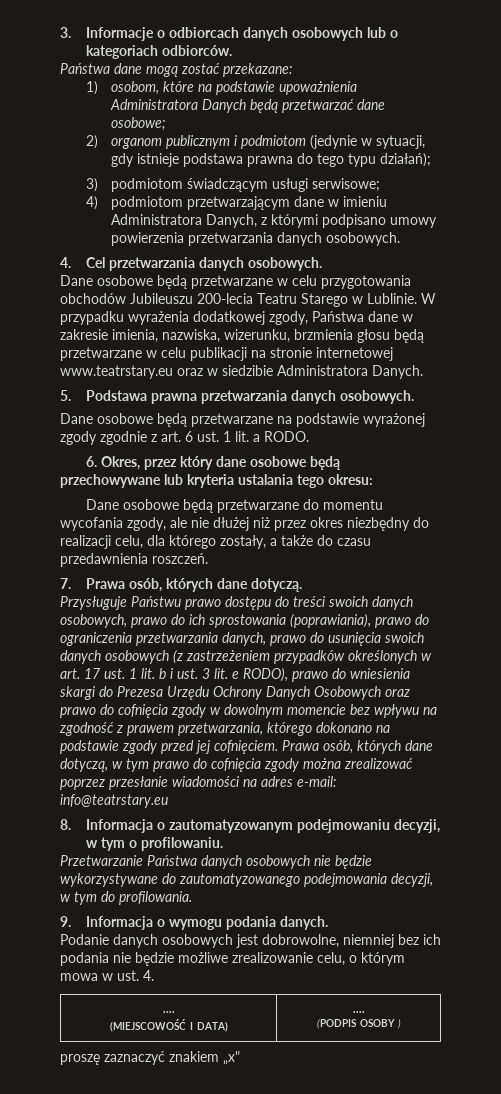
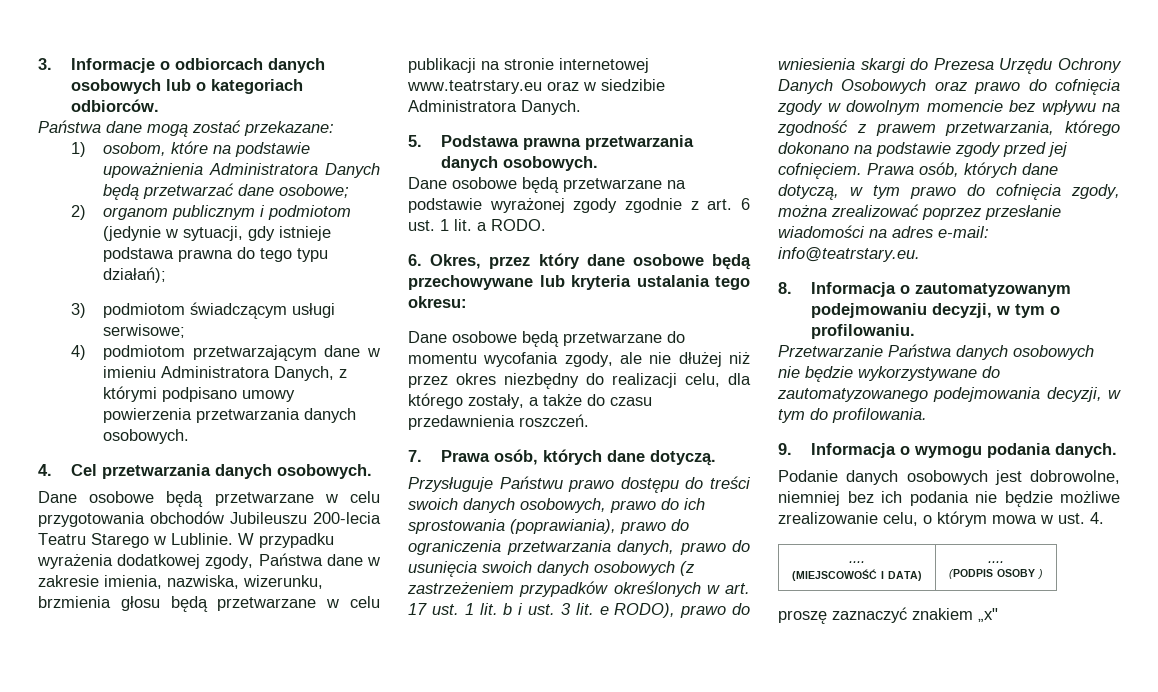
- Prawa osób, których dane dotyczą, w tym prawo do cofnięcia zgody można zrealizować poprzez przesłanie wiadomości na adres e-mail: info@teatrstary.eu
+ Prawa osób, których dane dotyczą, w tym prawo do cofnięcia zgody, można zrealizować poprzez przesłanie wiadomości na adres e-mail: info@teatrstary.eu.

